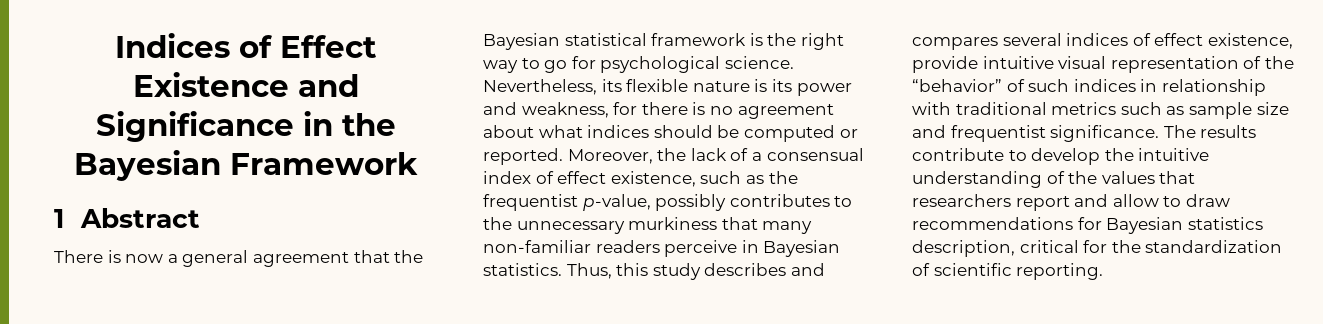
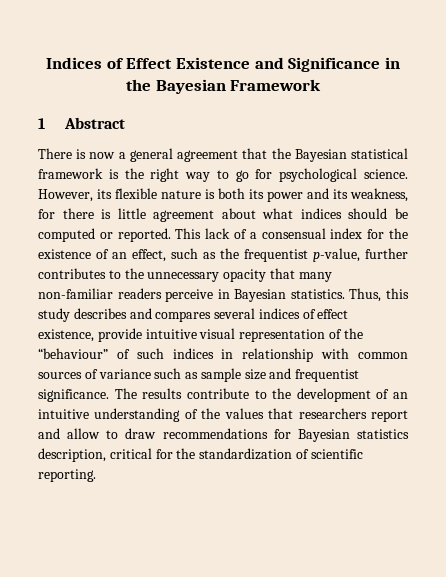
- Nevertheless, its flexible nature is its power and weakness, for there is no agreement about what indices should be computed or reported.
+ However, its flexible nature is both its power and its weakness, for there is little agreement about what indices should be computed or reported.
- Moreover, the lack of a consensual index of effect existence, such as the frequentist p-value, possibly contributes to the unnecessary murkiness that many non-familiar readers perceive in Bayesian statistics.
+ This lack of a consensual index for the existence of an effect, such as the frequentist p-value, further contributes to the unnecessary opacity that many non-familiar readers perceive in Bayesian statistics.
- Thus, this study describes and compares several indices of effect existence, provide intuitive visual representation of the “behavior” of such indices in relationship with traditional metrics such as sample size and frequentist significance.
+ Thus, this study describes and compares several indices of effect existence, provide intuitive visual representation of the “behaviour” of such indices in relationship with common sources of variance such as sample size and frequentist significance.
- The results contribute to develop the intuitive understanding of the values that researchers report and allow to draw recommendations for Bayesian statistics description, critical for the standardization of scientific reporting.
+ The results contribute to the development of an intuitive understanding of the values that researchers report and allow to draw recommendations for Bayesian statistics description, critical for the standardization of scientific reporting.

